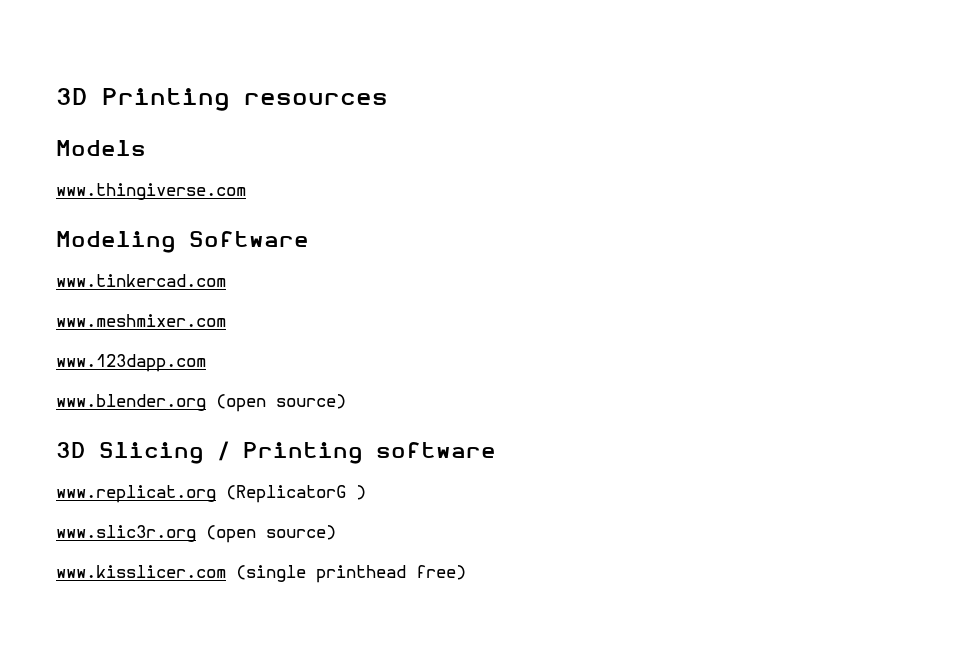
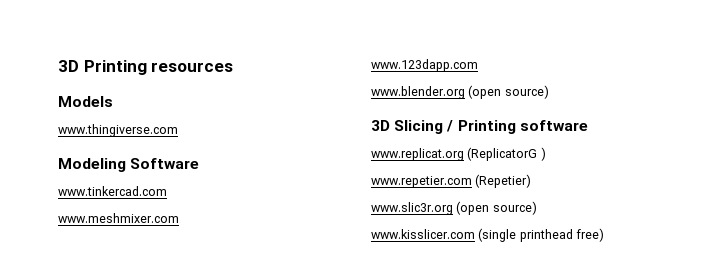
+ www.repetier.com (Repetier)

